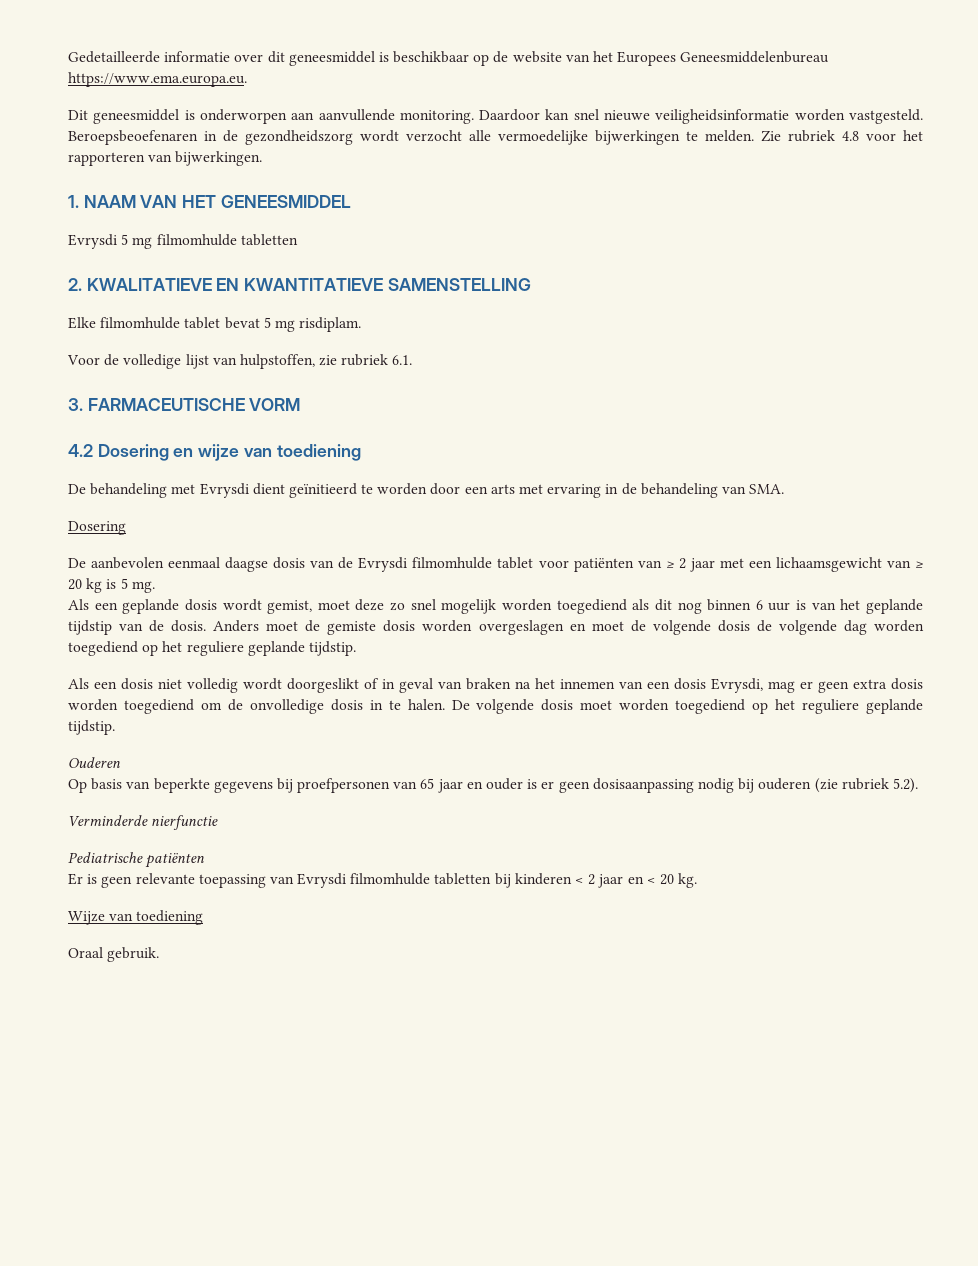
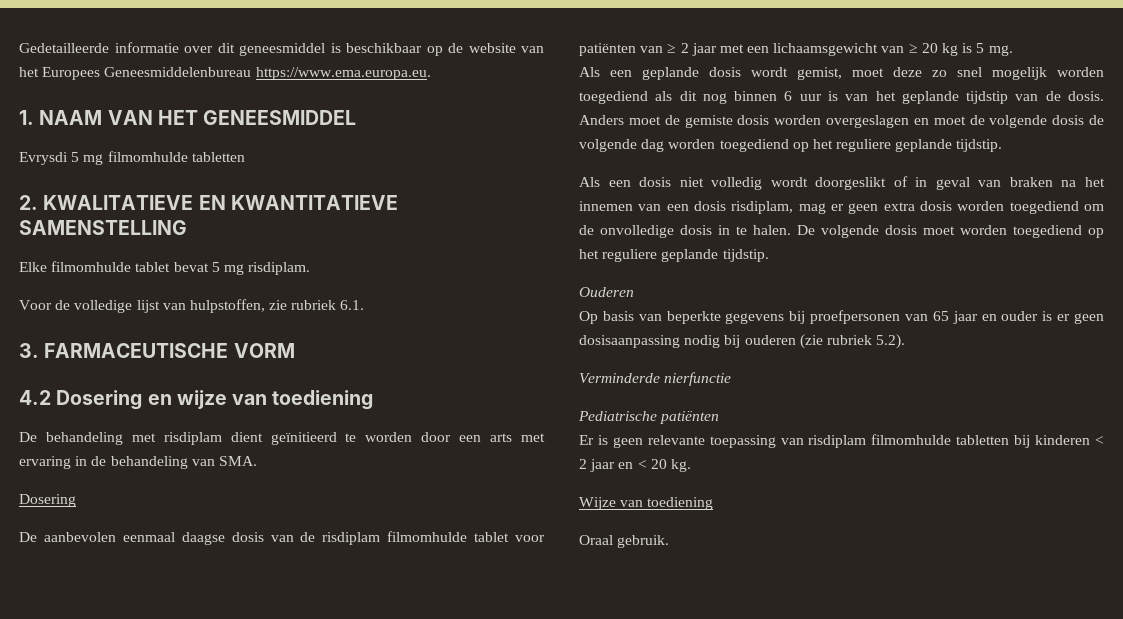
- Dit geneesmiddel is onderworpen aan aanvullende monitoring. Daardoor kan snel nieuwe veiligheidsinformatie worden vastgesteld. Beroepsbeoefenaren in de gezondheidszorg wordt verzocht alle vermoedelijke bijwerkingen te melden. Zie rubriek 4.8 voor het rapporteren van bijwerkingen.
- De behandeling met Evrysdi dient geïnitieerd te worden door een arts met ervaring in de behandeling van SMA.
+ De behandeling met risdiplam dient geïnitieerd te worden door een arts met ervaring in de behandeling van SMA.
- De aanbevolen eenmaal daagse dosis van de Evrysdi filmomhulde tablet voor patiënten van ≥ 2 jaar met een lichaamsgewicht van ≥ 20 kg is 5 mg.
+ De aanbevolen eenmaal daagse dosis van de risdiplam filmomhulde tablet voor patiënten van ≥ 2 jaar met een lichaamsgewicht van ≥ 20 kg is 5 mg.
- Als een dosis niet volledig wordt doorgeslikt of in geval van braken na het innemen van een dosis Evrysdi, mag er geen extra dosis worden toegediend om de onvolledige dosis in te halen.
+ Als een dosis niet volledig wordt doorgeslikt of in geval van braken na het innemen van een dosis risdiplam, mag er geen extra dosis worden toegediend om de onvolledige dosis in te halen.
- Er is geen relevante toepassing van Evrysdi filmomhulde tabletten bij kinderen < 2 jaar en < 20 kg.
+ Er is geen relevante toepassing van risdiplam filmomhulde tabletten bij kinderen < 2 jaar en < 20 kg.

